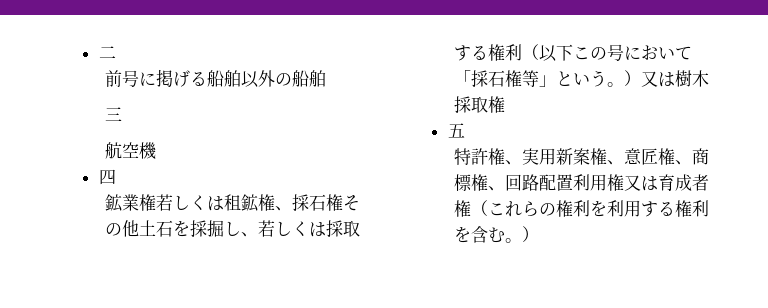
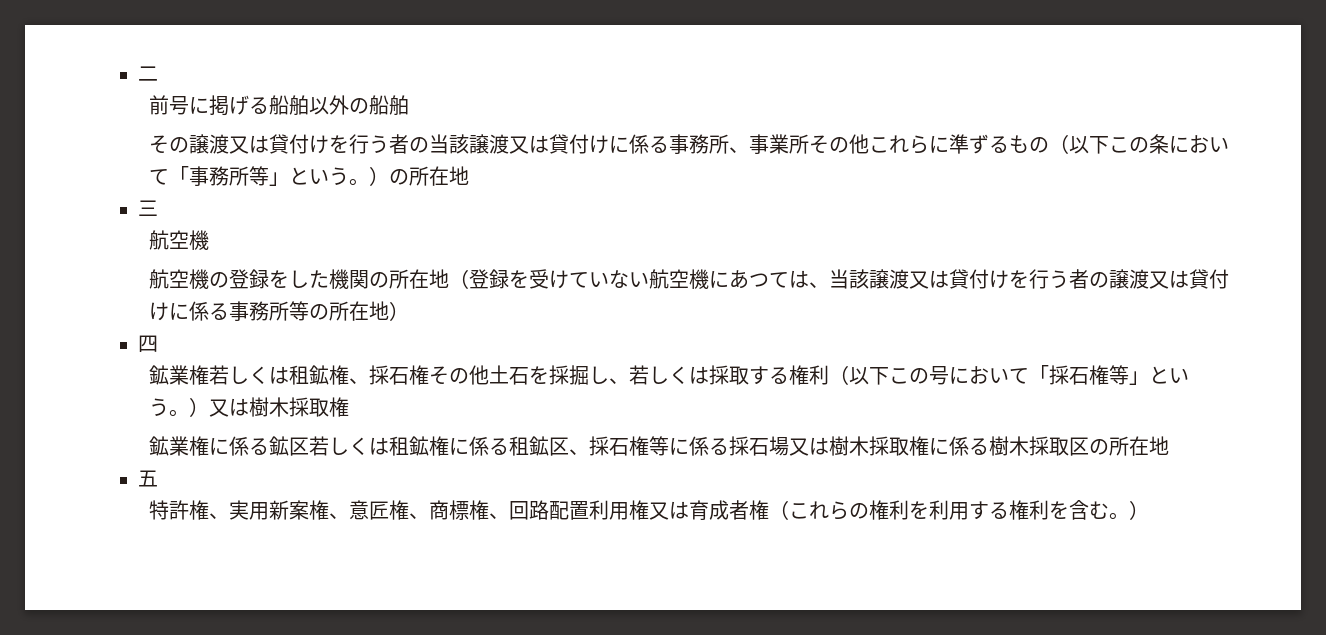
+ その譲渡又は貸付けを行う者の当該譲渡又は貸付けに係る事務所、事業所その他これらに準ずるもの（以下この条において「事務所等」という。）の所在地
  三
  航空機
+ 航空機の登録をした機関の所在地（登録を受けていない航空機にあつては、当該譲渡又は貸付けを行う者の譲渡又は貸付けに係る事務所等の所在地）
+ 鉱業権に係る鉱区若しくは租鉱権に係る租鉱区、採石権等に係る採石場又は樹木採取権に係る樹木採取区の所在地

